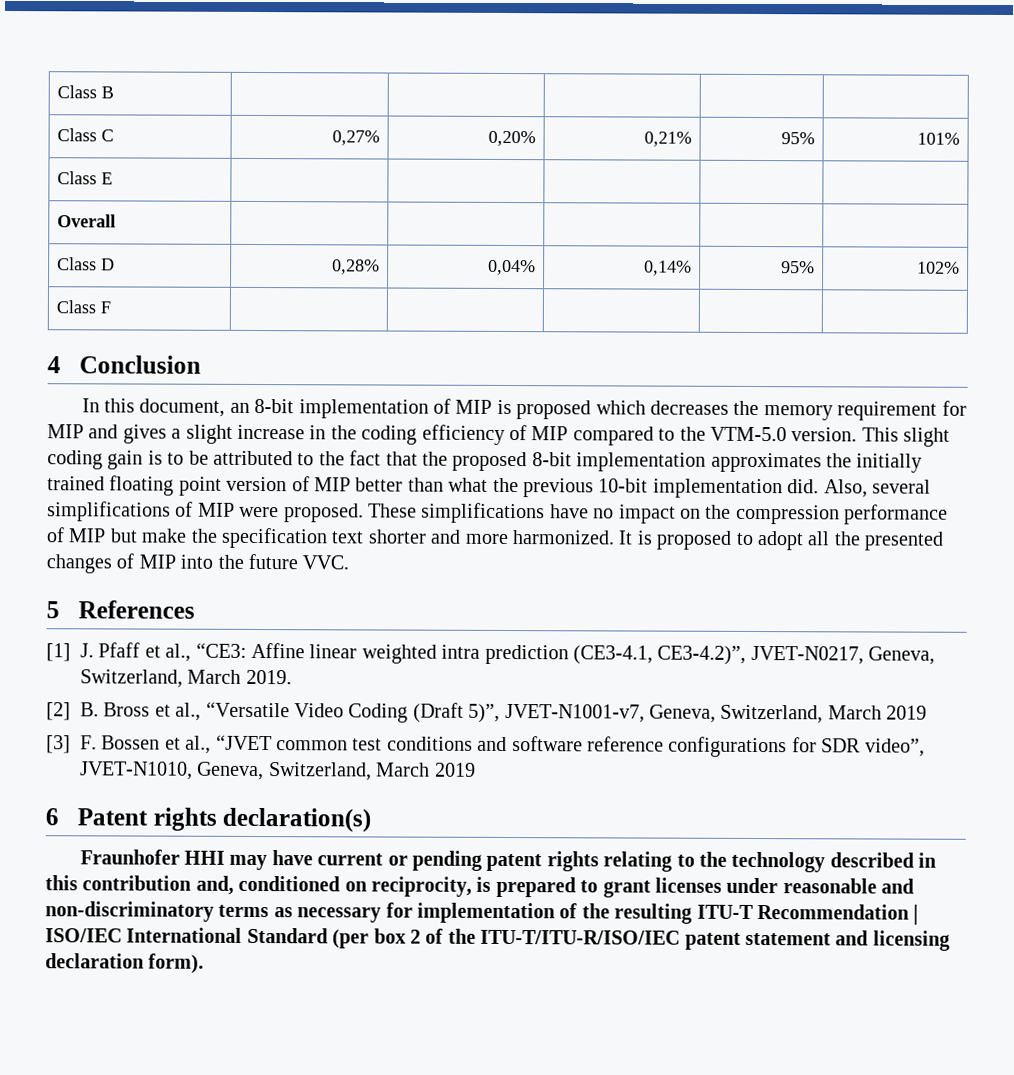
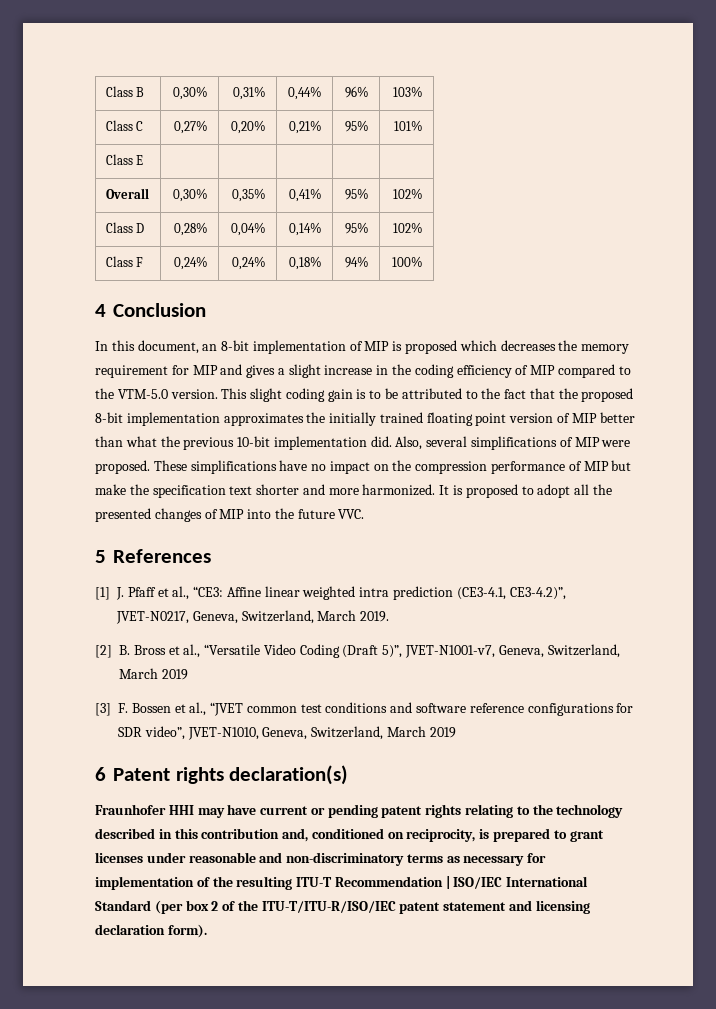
- Class B | | | | |
+ Class B | 0,30% | 0,31% | 0,44% | 96% | 103%
- Overall | | | | |
+ Overall | 0,30% | 0,35% | 0,41% | 95% | 102%
- Class F | | | | |
+ Class F | 0,24% | 0,24% | 0,18% | 94% | 100%

